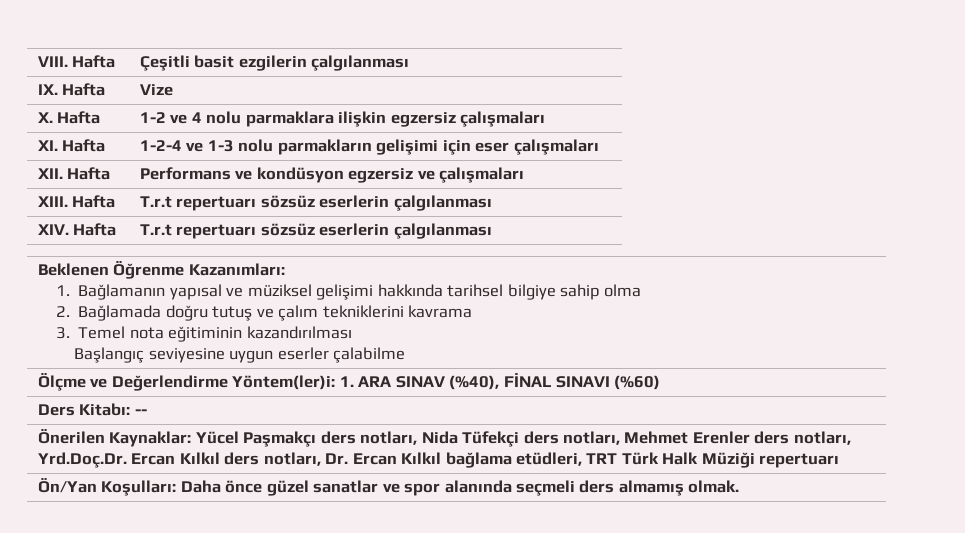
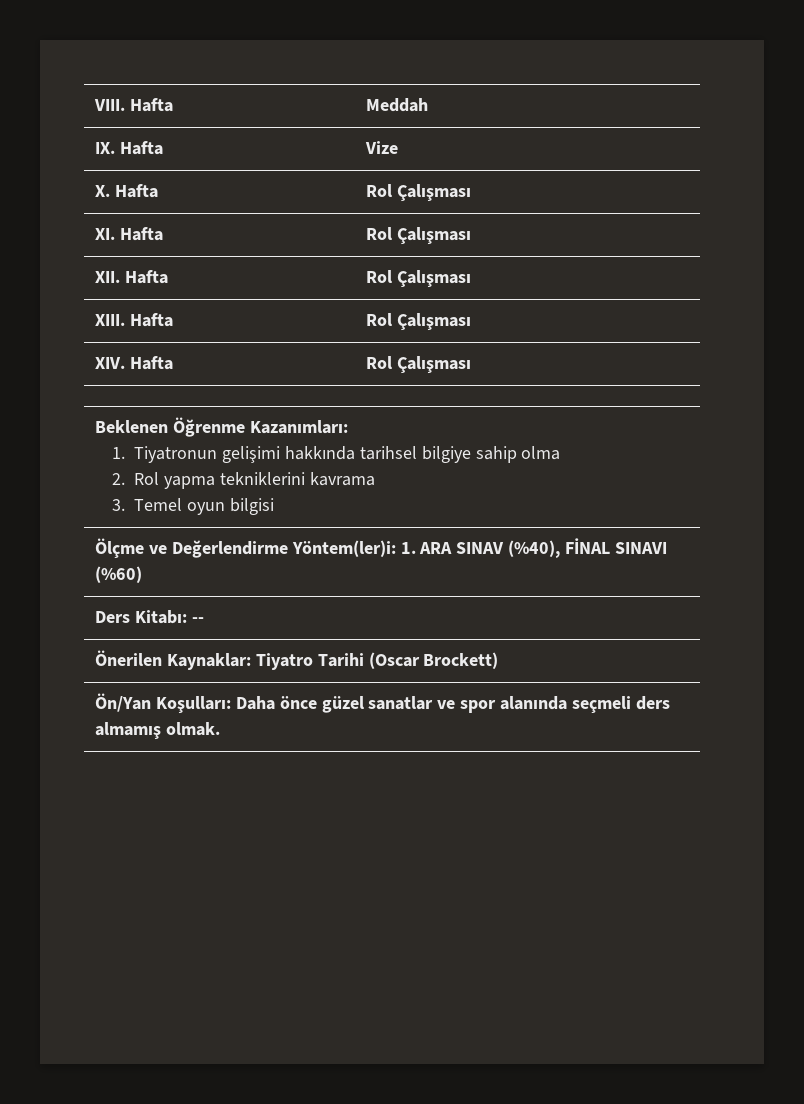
- VIII. Hafta | Çeşitli basit ezgilerin çalgılanması
+ VIII. Hafta | Meddah
- X. Hafta | 1-2 ve 4 nolu parmaklara ilişkin egzersiz çalışmaları
- XI. Hafta | 1-2-4 ve 1-3 nolu parmakların gelişimi için eser çalışmaları
- XII. Hafta | Performans ve kondüsyon egzersiz ve çalışmaları
- XIII. Hafta | T.r.t repertuarı sözsüz eserlerin çalgılanması
- XIV. Hafta | T.r.t repertuarı sözsüz eserlerin çalgılanması
+ X. Hafta | Rol Çalışması
+ XI. Hafta | Rol Çalışması
+ XII. Hafta | Rol Çalışması
+ XIII. Hafta | Rol Çalışması
+ XIV. Hafta | Rol Çalışması
  Beklenen Öğrenme Kazanımları:
- 1. Bağlamanın yapısal ve müziksel gelişimi hakkında tarihsel bilgiye sahip olma
- 2. Bağlamada doğru tutuş ve çalım tekniklerini kavrama
- 3. Temel nota eğitiminin kazandırılması
- Başlangıç seviyesine uygun eserler çalabilme
+ 1. Tiyatronun gelişimi hakkında tarihsel bilgiye sahip olma
+ 2. Rol yapma tekniklerini kavrama
+ 3. Temel oyun bilgisi
- Önerilen Kaynaklar: Yücel Paşmakçı ders notları, Nida Tüfekçi ders notları, Mehmet Erenler ders notları, Yrd.Doç.Dr. Ercan Kılkıl ders notları, Dr. Ercan Kılkıl bağlama etüdleri, TRT Türk Halk Müziği repertuarı
+ Önerilen Kaynaklar: Tiyatro Tarihi (Oscar Brockett)

